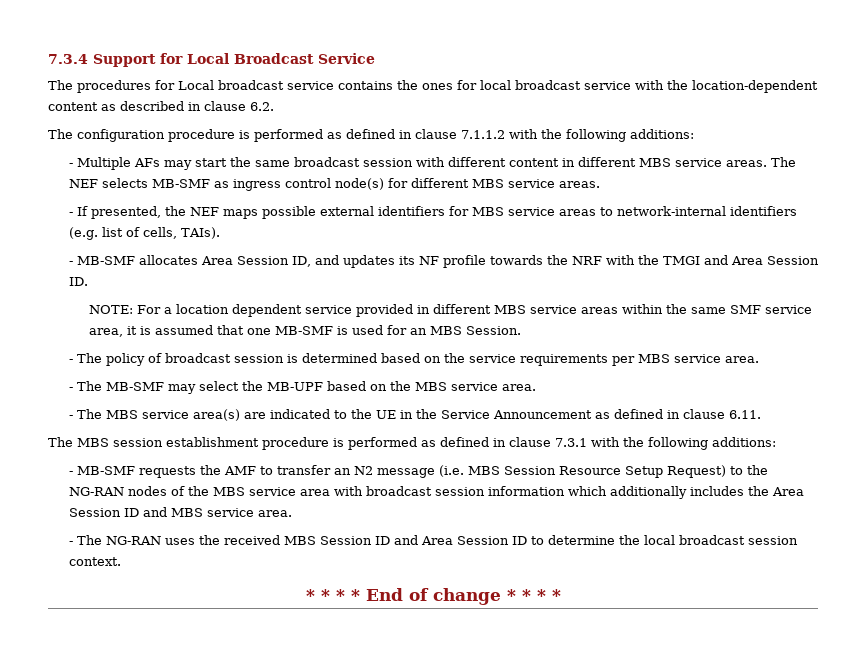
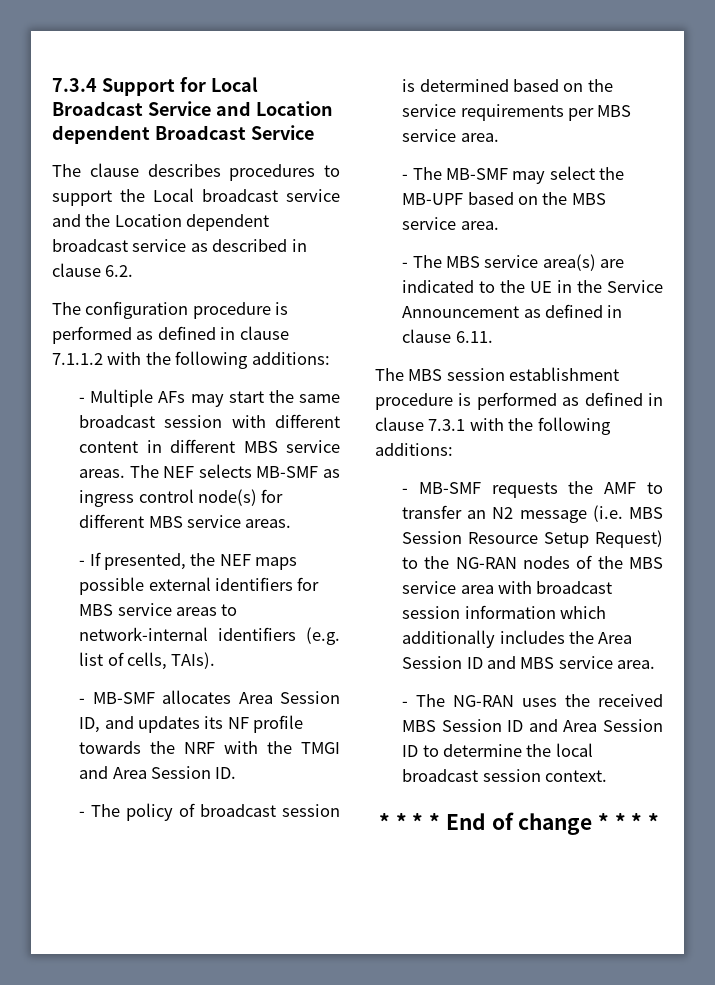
- 7.3.4 Support for Local Broadcast Service
- The procedures for Local broadcast service contains the ones for local broadcast service with the location-dependent content as described in clause 6.2.
+ 7.3.4 Support for Local Broadcast Service and Location dependent Broadcast Service
+ The clause describes procedures to support the Local broadcast service and the Location dependent broadcast service as described in clause 6.2.
- NOTE: For a location dependent service provided in different MBS service areas within the same SMF service area, it is assumed that one MB-SMF is used for an MBS Session.

